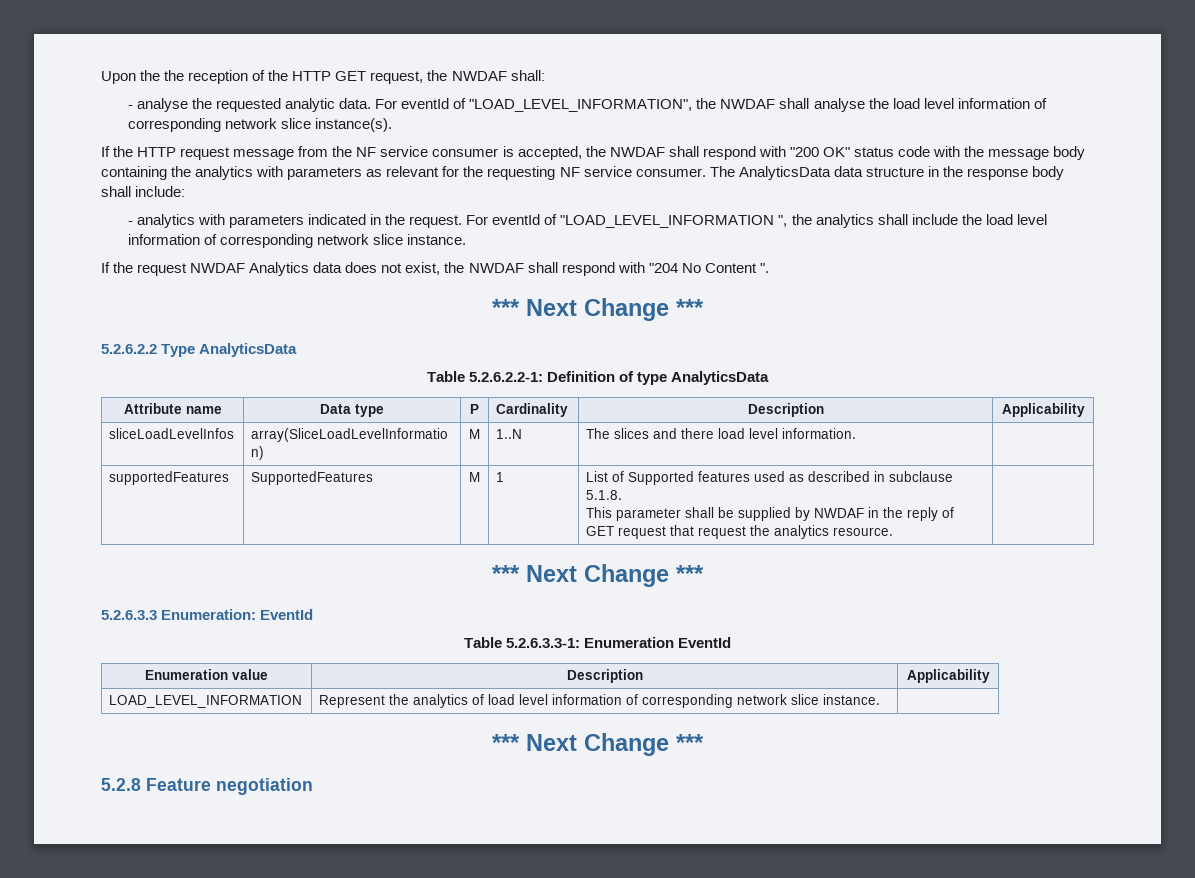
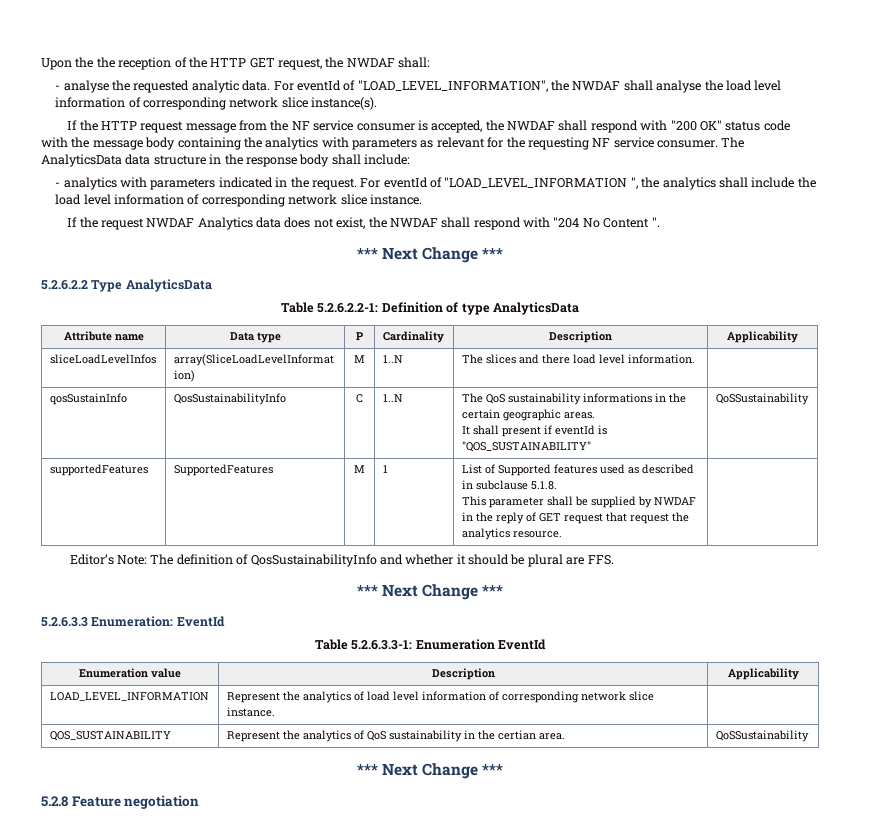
+ qosSustainInfo | QosSustainabilityInfo | C | 1..N | The QoS sustainability informations in the certain geographic areas.
+ It shall present if eventId is "QOS_SUSTAINABILITY" | QoSSustainability
+ Editor’s Note: The definition of QosSustainabilityInfo and whether it should be plural are FFS.
+ QOS_SUSTAINABILITY | Represent the analytics of QoS sustainability in the certian area. | QoSSustainability

